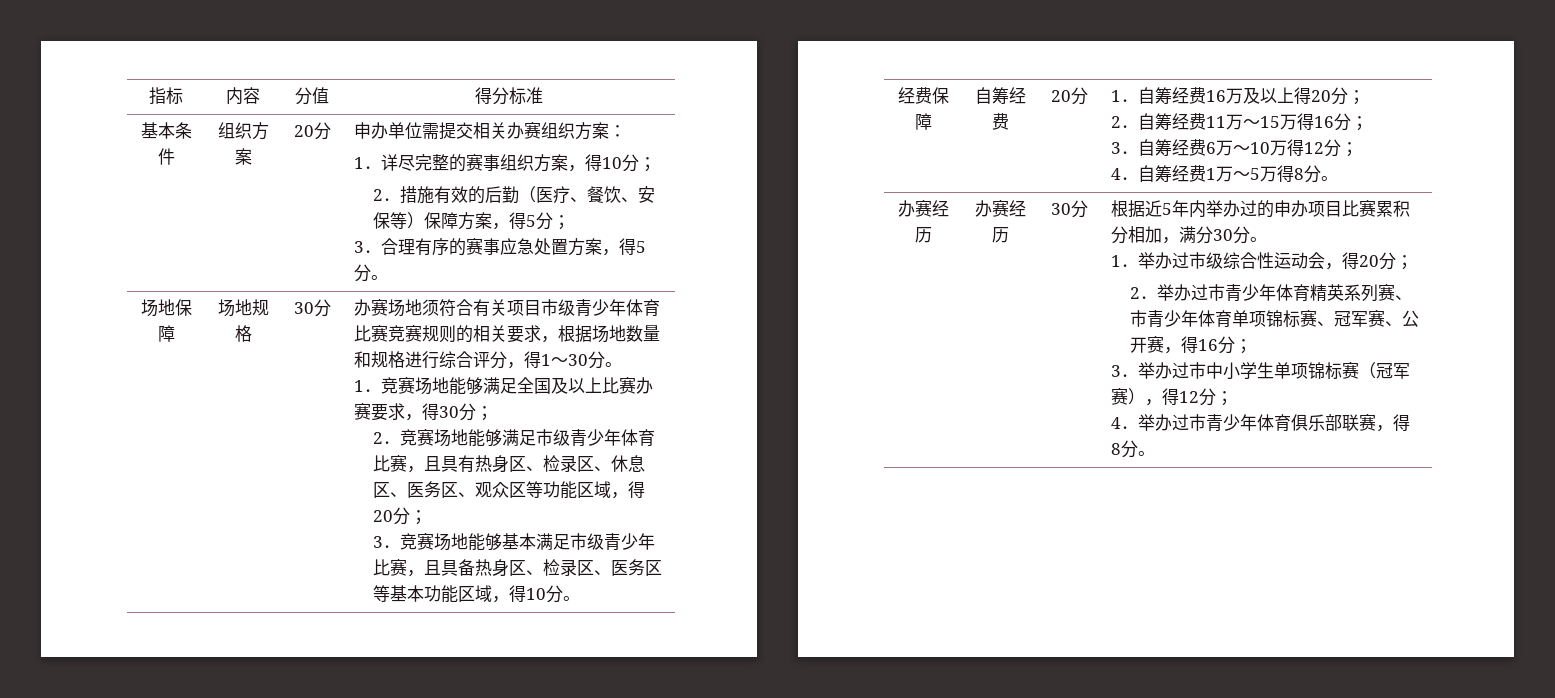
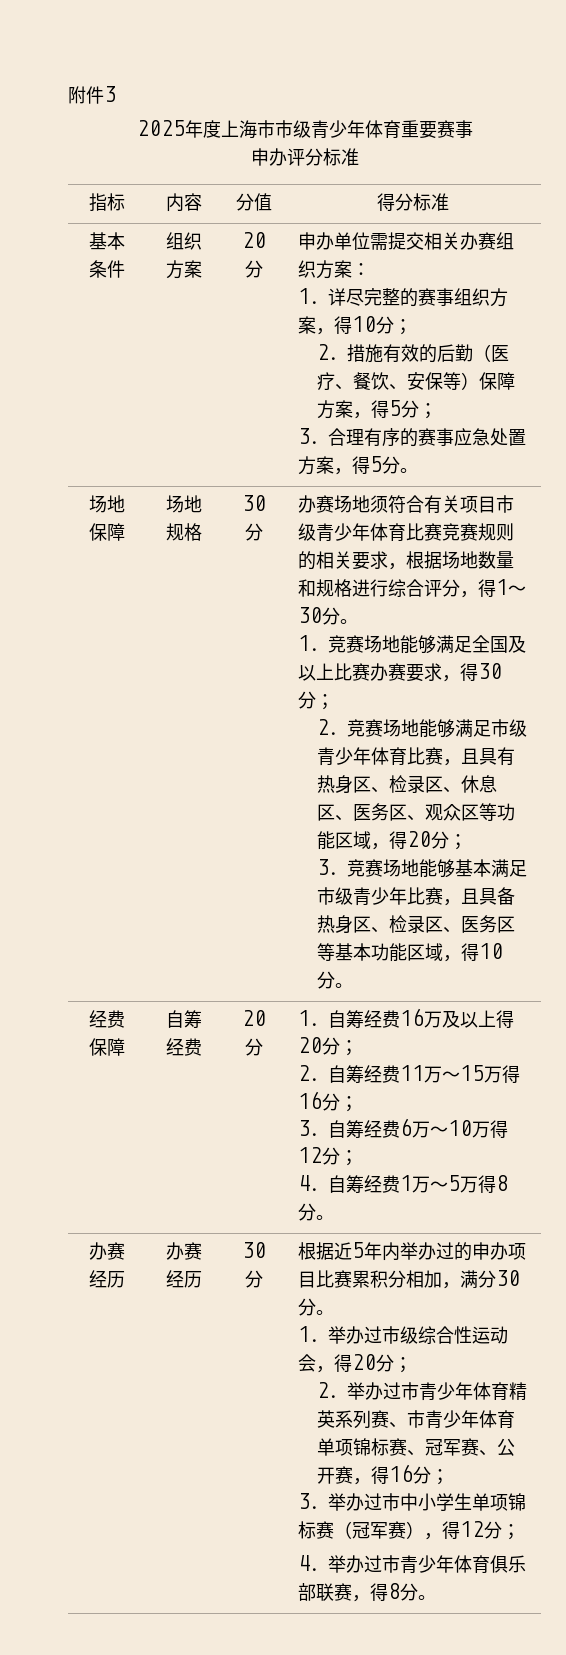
+ 附件3
+ 2025年度上海市市级青少年体育重要赛事
+ 申办评分标准

